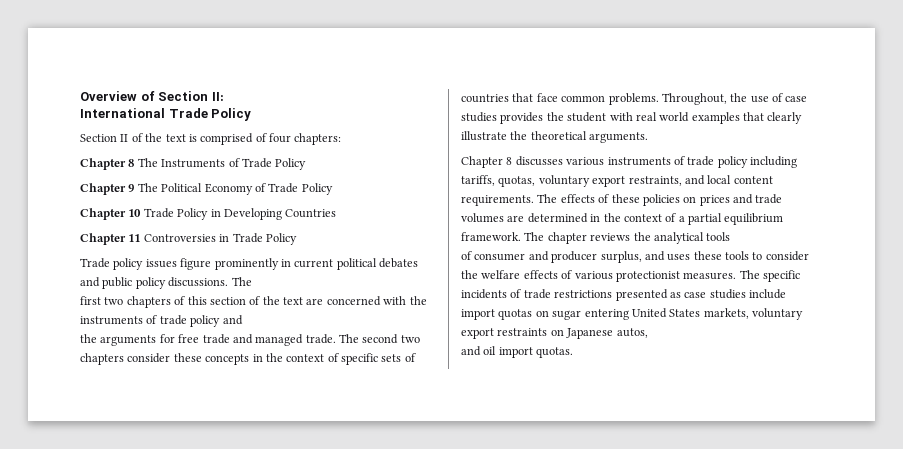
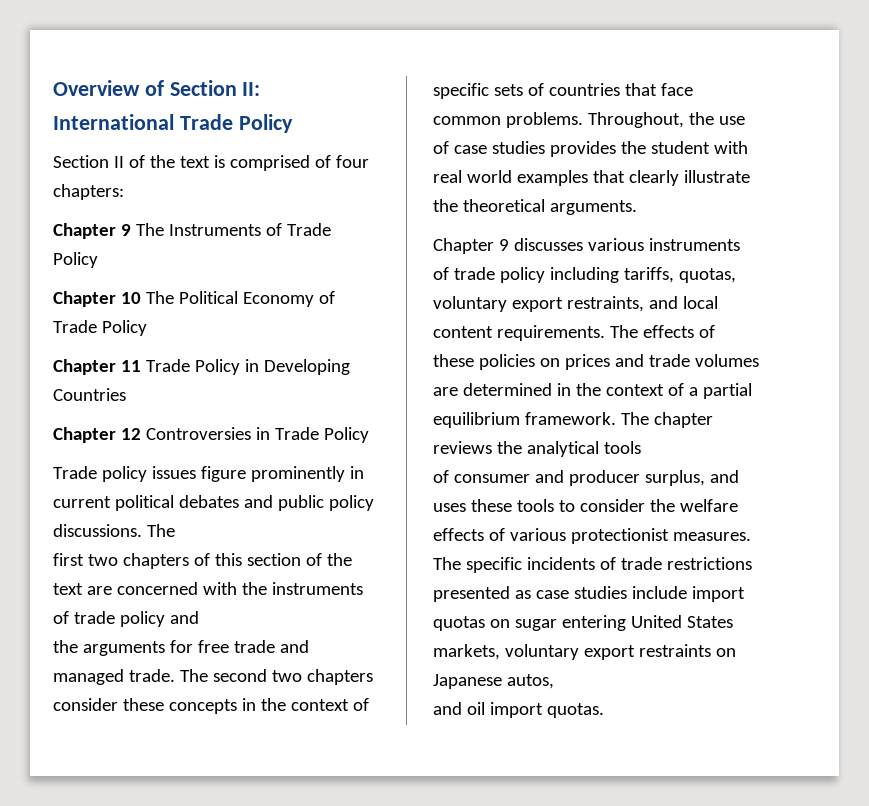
- Chapter 8 The Instruments of Trade Policy
+ Chapter 9 The Instruments of Trade Policy
- Chapter 9 The Political Economy of Trade Policy
+ Chapter 10 The Political Economy of Trade Policy
- Chapter 10 Trade Policy in Developing Countries
+ Chapter 11 Trade Policy in Developing Countries
- Chapter 11 Controversies in Trade Policy
+ Chapter 12 Controversies in Trade Policy
- Chapter 8 discusses various instruments of trade policy including tariffs, quotas, voluntary export restraints, and local content requirements.
+ Chapter 9 discusses various instruments of trade policy including tariffs, quotas, voluntary export restraints, and local content requirements.

